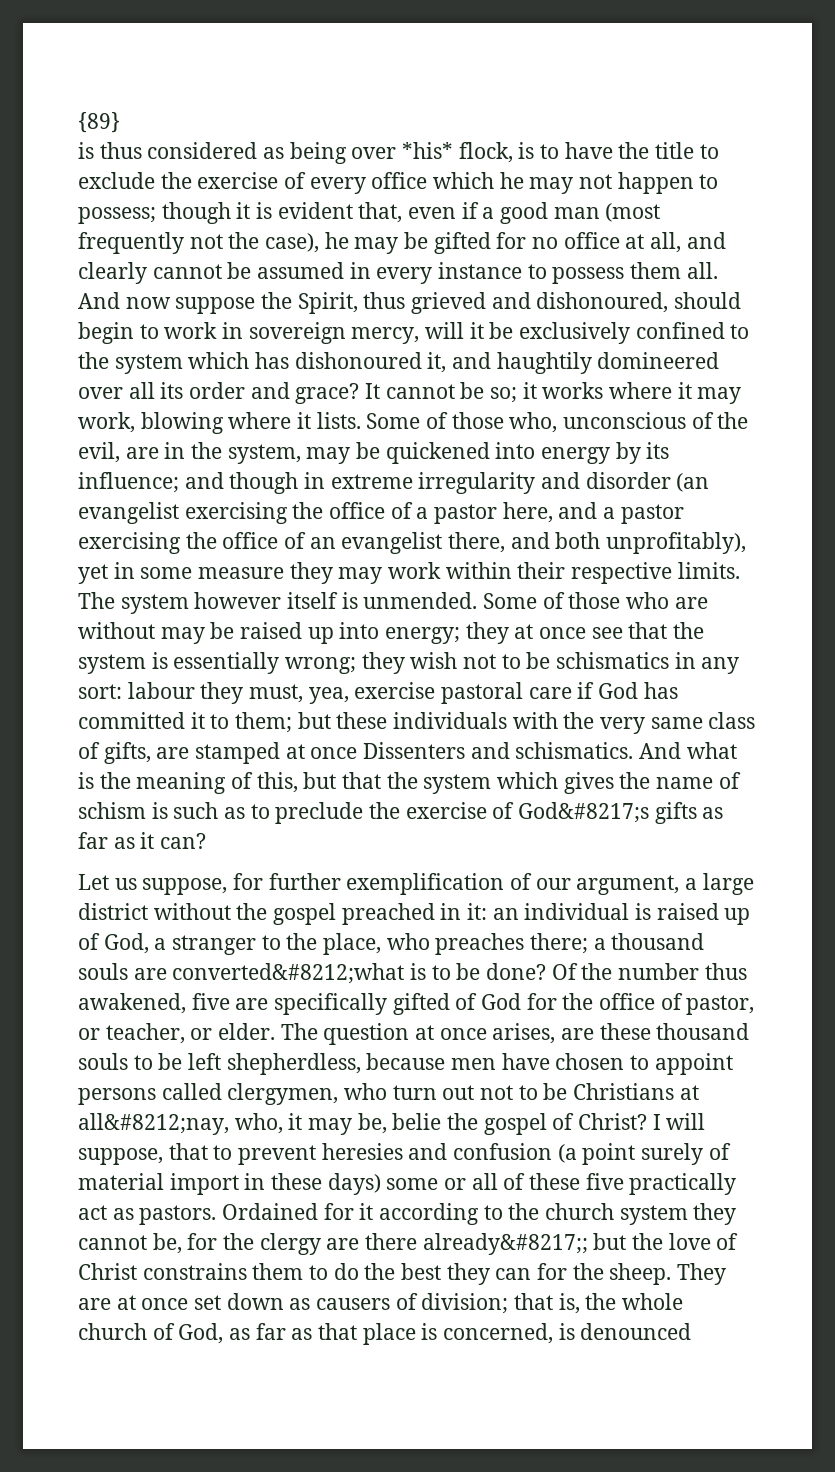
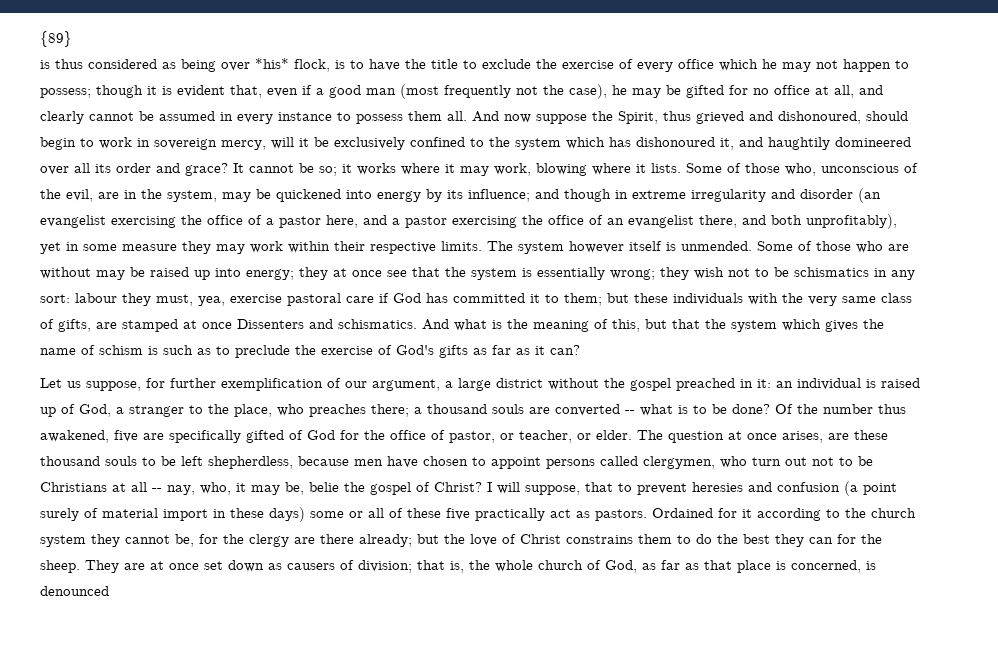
- And what is the meaning of this, but that the system which gives the name of schism is such as to preclude the exercise of God&#8217;s gifts as far as it can?
+ And what is the meaning of this, but that the system which gives the name of schism is such as to preclude the exercise of God's gifts as far as it can?
- Let us suppose, for further exemplification of our argument, a large district without the gospel preached in it: an individual is raised up of God, a stranger to the place, who preaches there; a thousand souls are converted&#8212;what is to be done?
+ Let us suppose, for further exemplification of our argument, a large district without the gospel preached in it: an individual is raised up of God, a stranger to the place, who preaches there; a thousand souls are converted -- what is to be done?
- The question at once arises, are these thousand souls to be left shepherdless, because men have chosen to appoint persons called clergymen, who turn out not to be Christians at all&#8212;nay, who, it may be, belie the gospel of Christ?
+ The question at once arises, are these thousand souls to be left shepherdless, because men have chosen to appoint persons called clergymen, who turn out not to be Christians at all -- nay, who, it may be, belie the gospel of Christ?
- Ordained for it according to the church system they cannot be, for the clergy are there already&#8217;; but the love of Christ constrains them to do the best they can for the sheep.
+ Ordained for it according to the church system they cannot be, for the clergy are there already; but the love of Christ constrains them to do the best they can for the sheep.

